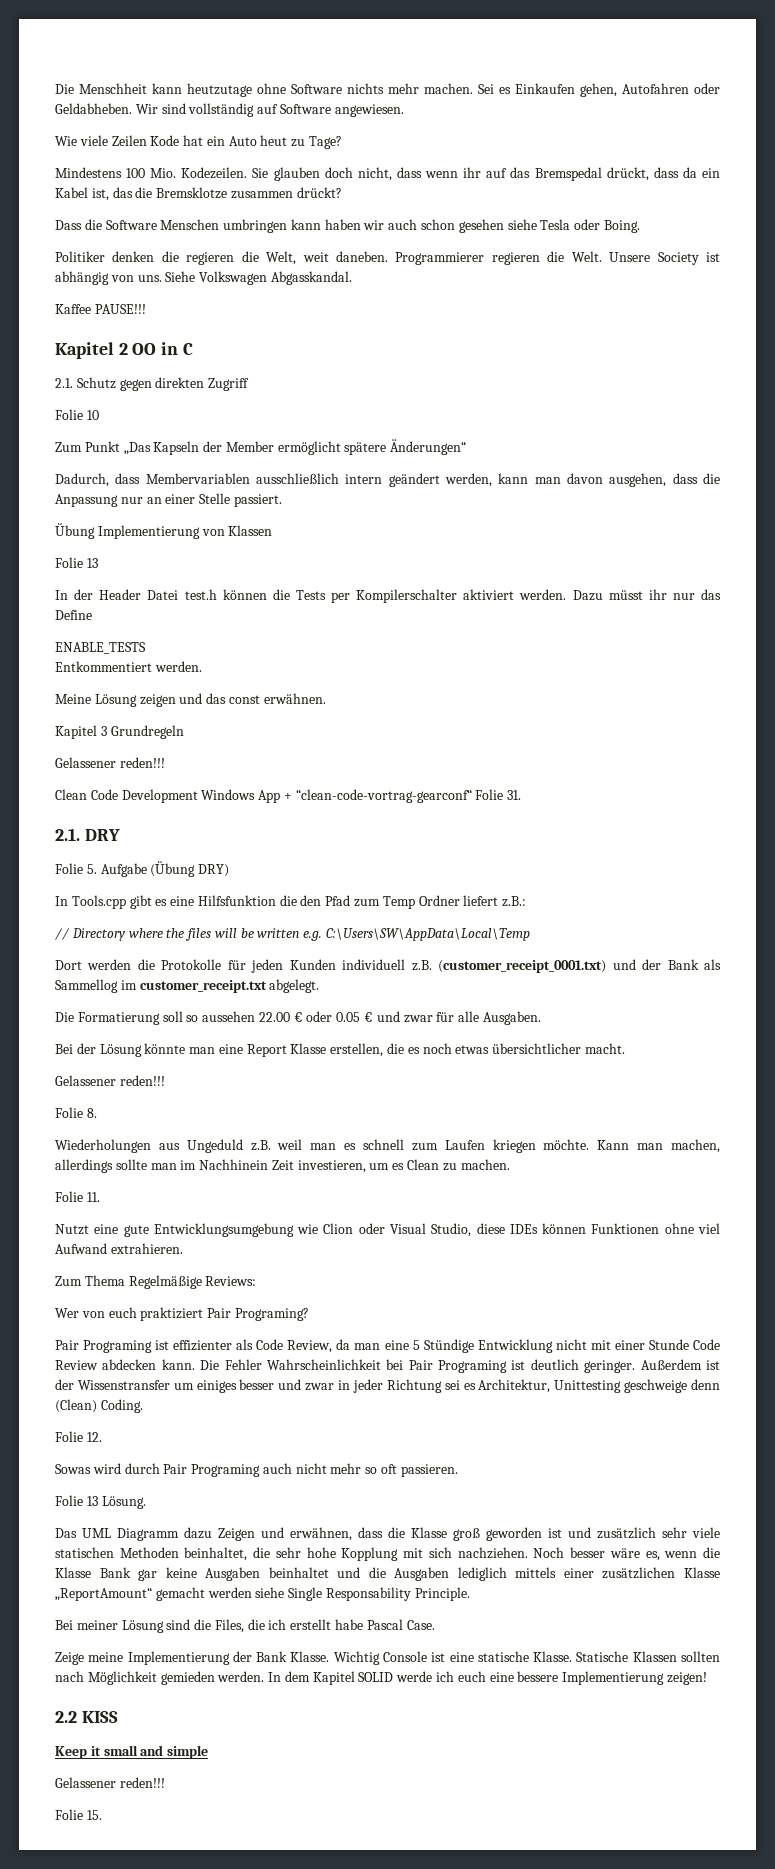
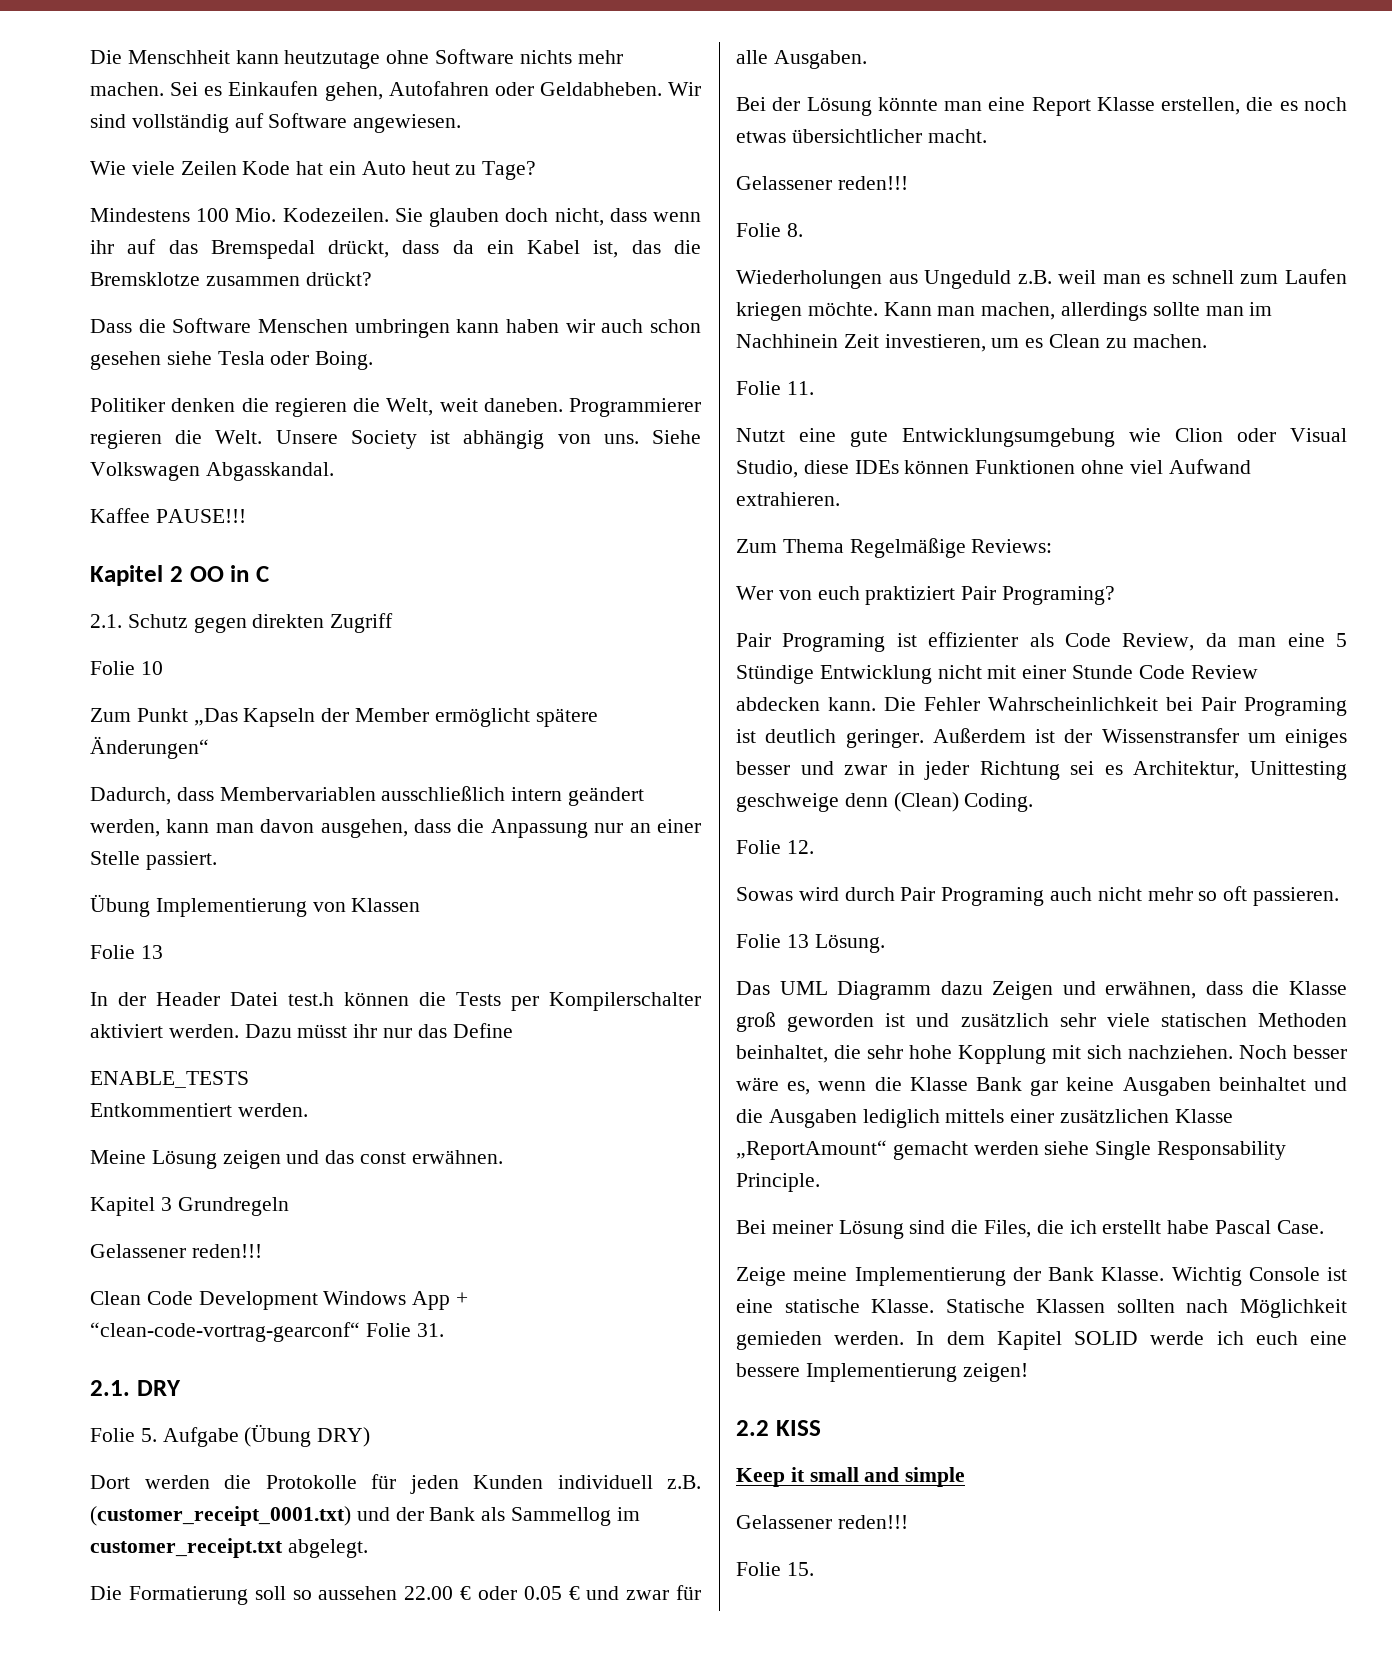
- In Tools.cpp gibt es eine Hilfsfunktion die den Pfad zum Temp Ordner liefert z.B.:
- // Directory where the files will be written e.g. C:\Users\SW\AppData\Local\Temp

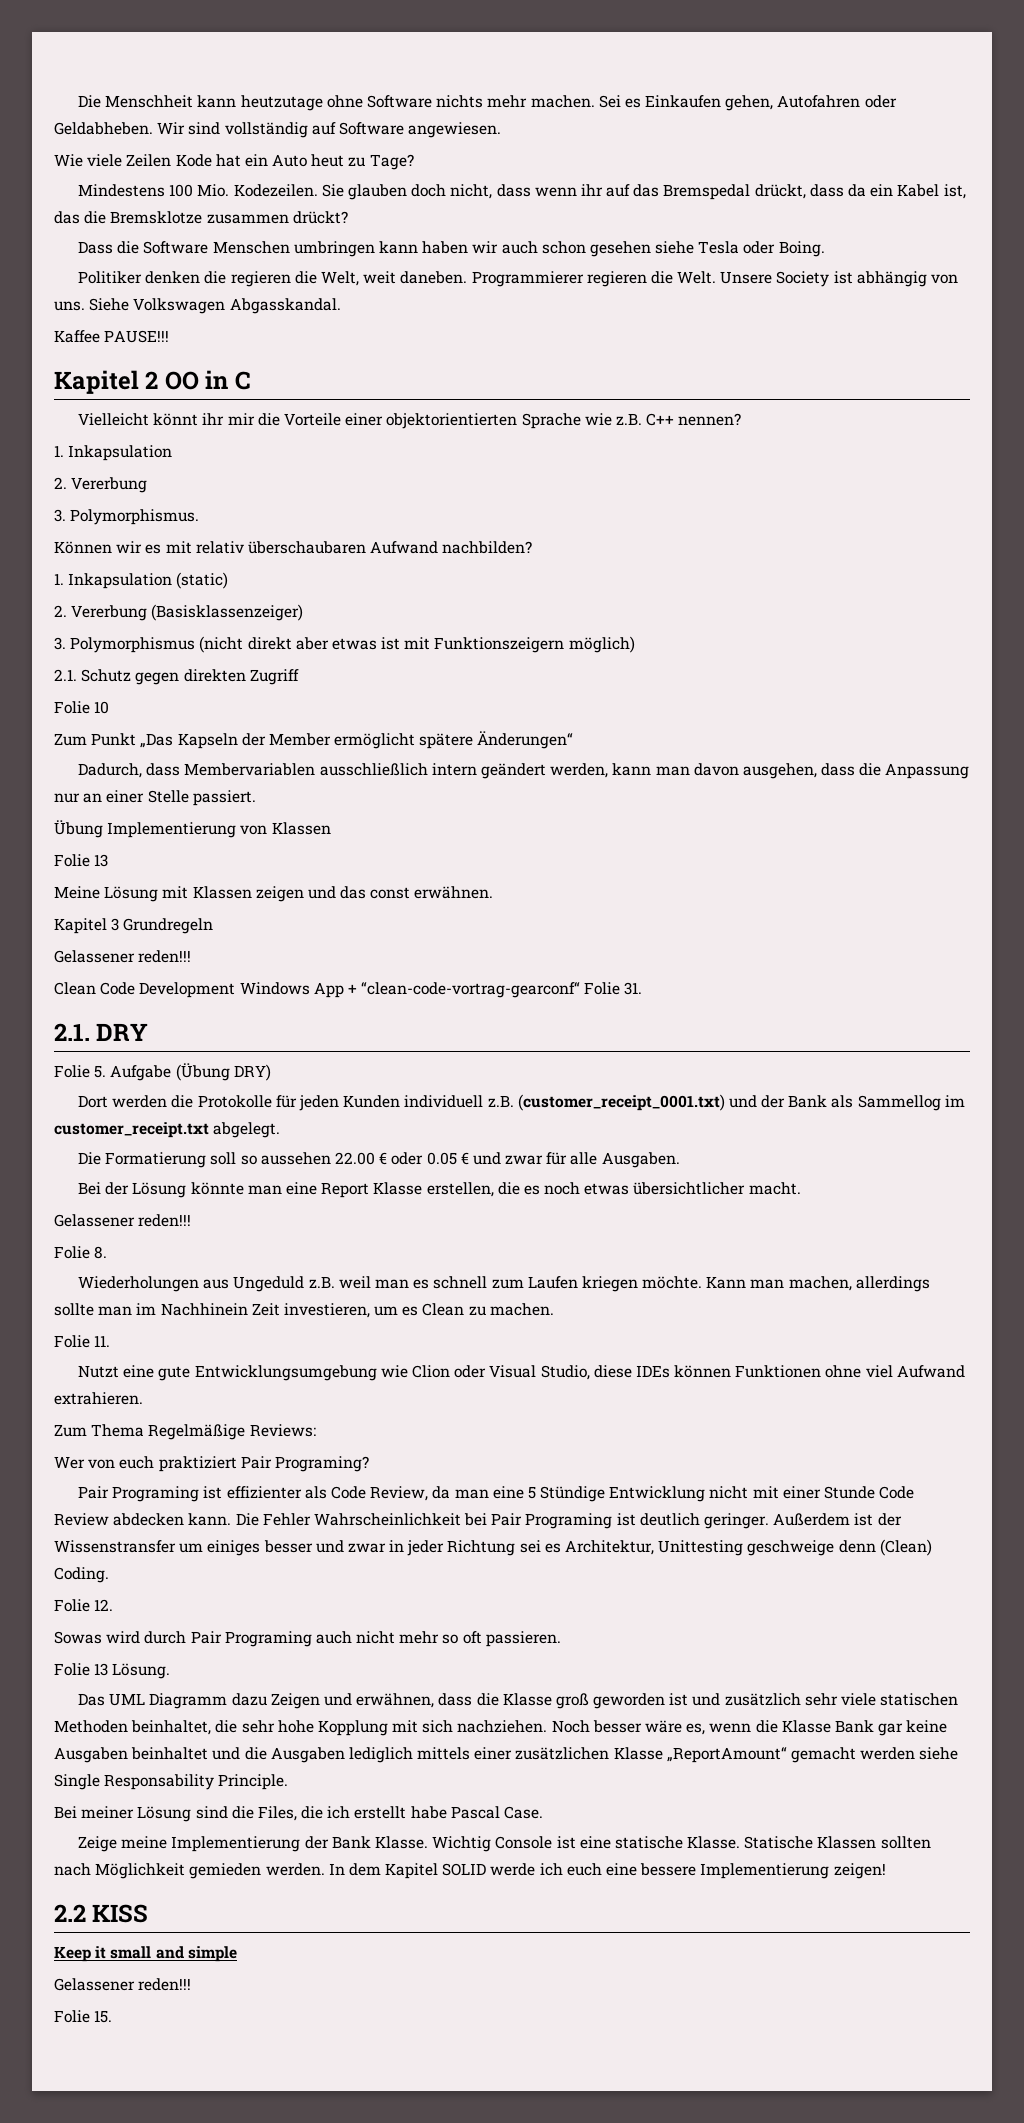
+ Vielleicht könnt ihr mir die Vorteile einer objektorientierten Sprache wie z.B. C++ nennen?
+ 1. Inkapsulation
+ 2. Vererbung
+ 3. Polymorphismus.
+ Können wir es mit relativ überschaubaren Aufwand nachbilden?
+ 1. Inkapsulation (static)
+ 2. Vererbung (Basisklassenzeiger)
+ 3. Polymorphismus (nicht direkt aber etwas ist mit Funktionszeigern möglich)
- In der Header Datei test.h können die Tests per Kompilerschalter aktiviert werden. Dazu müsst ihr nur das Define
- ENABLE_TESTS
- Entkommentiert werden.
- Meine Lösung zeigen und das const erwähnen.
+ Meine Lösung mit Klassen zeigen und das const erwähnen.

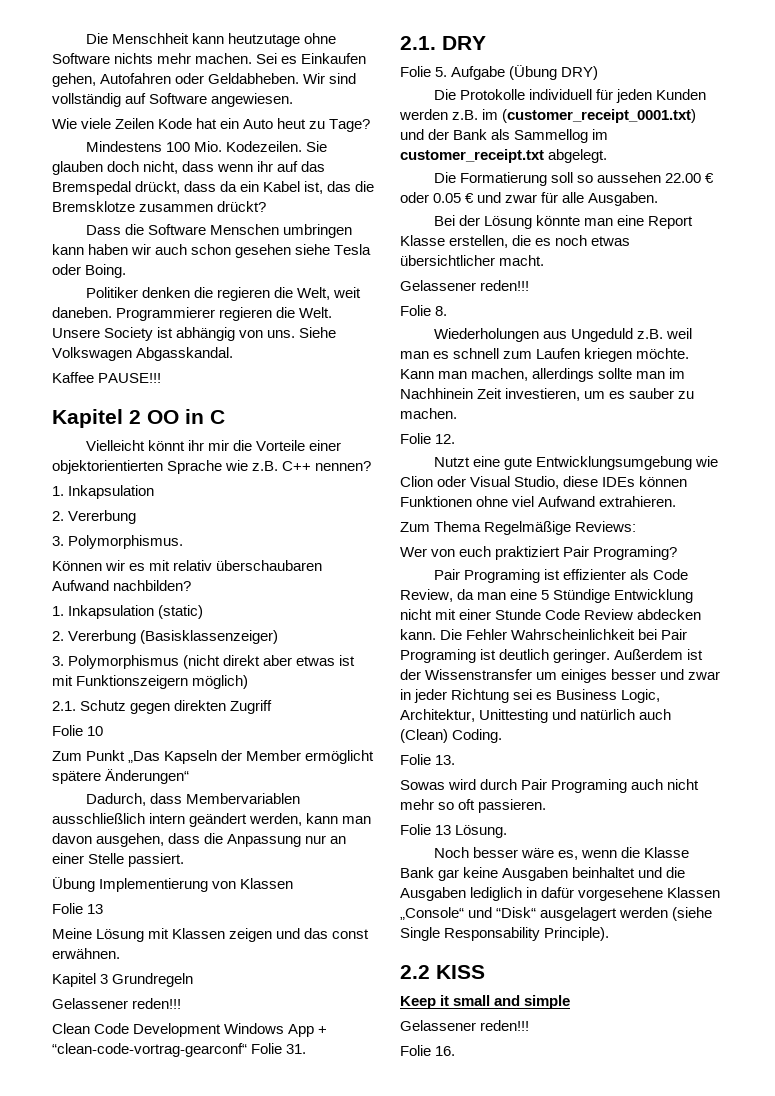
- Dort werden die Protokolle für jeden Kunden individuell z.B. (customer_receipt_0001.txt) und der Bank als Sammellog im customer_receipt.txt abgelegt.
+ Die Protokolle individuell für jeden Kunden werden z.B. im (customer_receipt_0001.txt) und der Bank als Sammellog im customer_receipt.txt abgelegt.
- Kann man machen, allerdings sollte man im Nachhinein Zeit investieren, um es Clean zu machen.
+ Kann man machen, allerdings sollte man im Nachhinein Zeit investieren, um es sauber zu machen.
- Folie 11.
+ Folie 12.
- Außerdem ist der Wissenstransfer um einiges besser und zwar in jeder Richtung sei es Architektur, Unittesting geschweige denn (Clean) Coding.
+ Außerdem ist der Wissenstransfer um einiges besser und zwar in jeder Richtung sei es Business Logic, Architektur, Unittesting und natürlich auch (Clean) Coding.
- Folie 12.
+ Folie 13.
- Das UML Diagramm dazu Zeigen und erwähnen, dass die Klasse groß geworden ist und zusätzlich sehr viele statischen Methoden beinhaltet, die sehr hohe Kopplung mit sich nachziehen. Noch besser wäre es, wenn die Klasse Bank gar keine Ausgaben beinhaltet und die Ausgaben lediglich mittels einer zusätzlichen Klasse „ReportAmount“ gemacht werden siehe Single Responsability Principle.
- Bei meiner Lösung sind die Files, die ich erstellt habe Pascal Case.
- Zeige meine Implementierung der Bank Klasse. Wichtig Console ist eine statische Klasse. Statische Klassen sollten nach Möglichkeit gemieden werden. In dem Kapitel SOLID werde ich euch eine bessere Implementierung zeigen!
+ Noch besser wäre es, wenn die Klasse Bank gar keine Ausgaben beinhaltet und die Ausgaben lediglich in dafür vorgesehene Klassen „Console“ und “Disk“ ausgelagert werden (siehe Single Responsability Principle).
- Folie 15.
+ Folie 16.

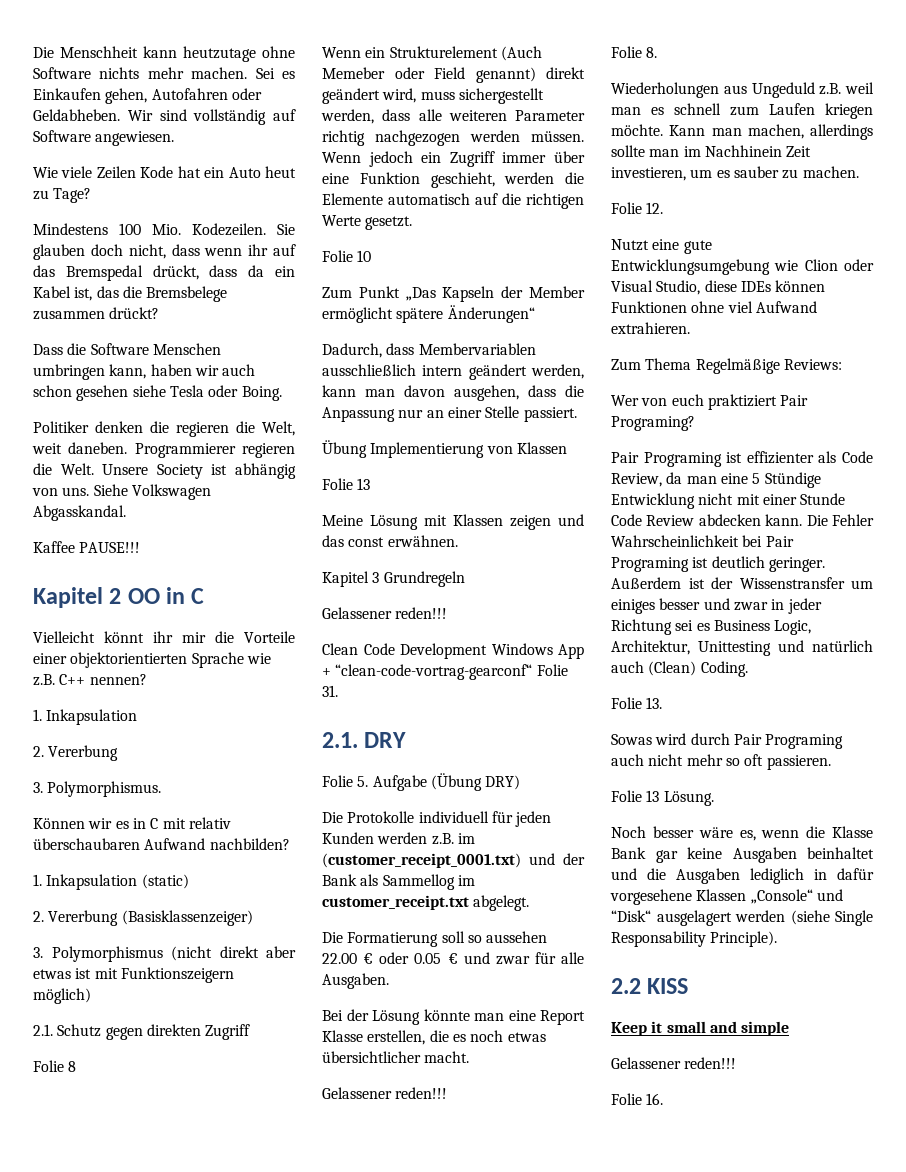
- Sie glauben doch nicht, dass wenn ihr auf das Bremspedal drückt, dass da ein Kabel ist, das die Bremsklotze zusammen drückt?
+ Sie glauben doch nicht, dass wenn ihr auf das Bremspedal drückt, dass da ein Kabel ist, das die Bremsbelege zusammen drückt?
- Dass die Software Menschen umbringen kann haben wir auch schon gesehen siehe Tesla oder Boing.
+ Dass die Software Menschen umbringen kann, haben wir auch schon gesehen siehe Tesla oder Boing.
- Können wir es mit relativ überschaubaren Aufwand nachbilden?
+ Können wir es in C mit relativ überschaubaren Aufwand nachbilden?
+ Folie 8
+ Wenn ein Strukturelement (Auch Memeber oder Field genannt) direkt geändert wird, muss sichergestellt werden, dass alle weiteren Parameter richtig nachgezogen werden müssen. Wenn jedoch ein Zugriff immer über eine Funktion geschieht, werden die Elemente automatisch auf die richtigen Werte gesetzt.

